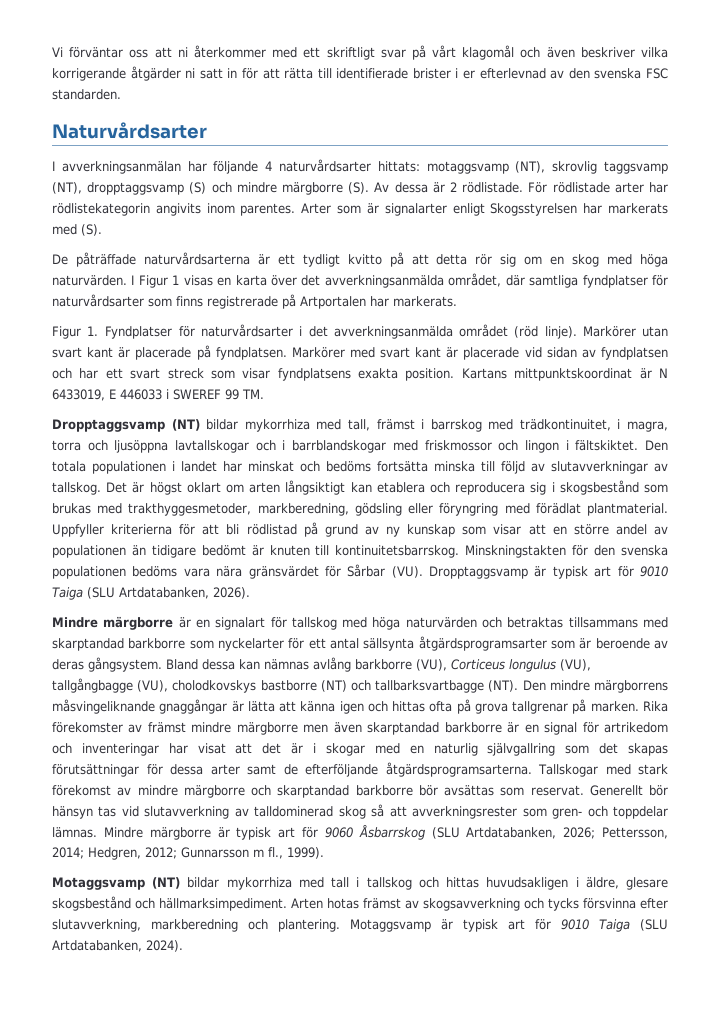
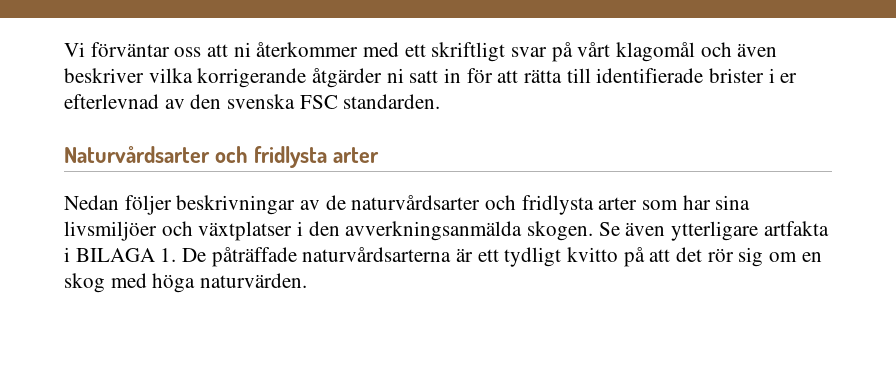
- Naturvårdsarter
- I avverkningsanmälan har följande 4 naturvårdsarter hittats: motaggsvamp (NT), skrovlig taggsvamp (NT), dropptaggsvamp (S) och mindre märgborre (S). Av dessa är 2 rödlistade. För rödlistade arter har rödlistekategorin angivits inom parentes. Arter som är signalarter enligt Skogsstyrelsen har markerats med (S).
- De påträffade naturvårdsarterna är ett tydligt kvitto på att detta rör sig om en skog med höga naturvärden. I Figur 1 visas en karta över det avverkningsanmälda området, där samtliga fyndplatser för naturvårdsarter som finns registrerade på Artportalen har markerats.
- Figur 1. Fyndplatser för naturvårdsarter i det avverkningsanmälda området (röd linje). Markörer utan svart kant är placerade på fyndplatsen. Markörer med svart kant är placerade vid sidan av fyndplatsen och har ett svart streck som visar fyndplatsens exakta position. Kartans mittpunktskoordinat är N 6433019, E 446033 i SWEREF 99 TM.
- Dropptaggsvamp (NT) bildar mykorrhiza med tall, främst i barrskog med trädkontinuitet, i magra, torra och ljusöppna lavtallskogar och i barrblandskogar med friskmossor och lingon i fältskiktet. Den totala populationen i landet har minskat och bedöms fortsätta minska till följd av slutavverkningar av tallskog. Det är högst oklart om arten långsiktigt kan etablera och reproducera sig i skogsbestånd som brukas med trakthyggesmetoder, markberedning, gödsling eller föryngring med förädlat plantmaterial. Uppfyller kriterierna för att bli rödlistad på grund av ny kunskap som visar att en större andel av populationen än tidigare bedömt är knuten till kontinuitetsbarrskog. Minskningstakten för den svenska populationen bedöms vara nära gränsvärdet för Sårbar (VU). Dropptaggsvamp är typisk art för 9010 Taiga (SLU Artdatabanken, 2026).
- Mindre märgborre är en signalart för tallskog med höga naturvärden och betraktas tillsammans med skarptandad barkborre som nyckelarter för ett antal sällsynta åtgärdsprogramsarter som är beroende av deras gångsystem. Bland dessa kan nämnas avlång barkborre (VU), Corticeus longulus (VU), tallgångbagge (VU), cholodkovskys bastborre (NT) och tallbarksvartbagge (NT). Den mindre märgborrens måsvingeliknande gnaggångar är lätta att känna igen och hittas ofta på grova tallgrenar på marken. Rika förekomster av främst mindre märgborre men även skarptandad barkborre är en signal för artrikedom och inventeringar har visat att det är i skogar med en naturlig självgallring som det skapas förutsättningar för dessa arter samt de efterföljande åtgärdsprogramsarterna. Tallskogar med stark förekomst av mindre märgborre och skarptandad barkborre bör avsättas som reservat. Generellt bör hänsyn tas vid slutavverkning av talldominerad skog så att avverkningsrester som gren- och toppdelar lämnas. Mindre märgborre är typisk art för 9060 Åsbarrskog (SLU Artdatabanken, 2026; Pettersson, 2014; Hedgren, 2012; Gunnarsson m fl., 1999).
- Motaggsvamp (NT) bildar mykorrhiza med tall i tallskog och hittas huvudsakligen i äldre, glesare skogsbestånd och hällmarksimpediment. Arten hotas främst av skogsavverkning och tycks försvinna efter slutavverkning, markberedning och plantering. Motaggsvamp är typisk art för 9010 Taiga (SLU Artdatabanken, 2024).
+ Naturvårdsarter och fridlysta arter
+ Nedan följer beskrivningar av de naturvårdsarter och fridlysta arter som har sina livsmiljöer och växtplatser i den avverkningsanmälda skogen. Se även ytterligare artfakta i BILAGA 1. De påträffade naturvårdsarterna är ett tydligt kvitto på att det rör sig om en skog med höga naturvärden.

